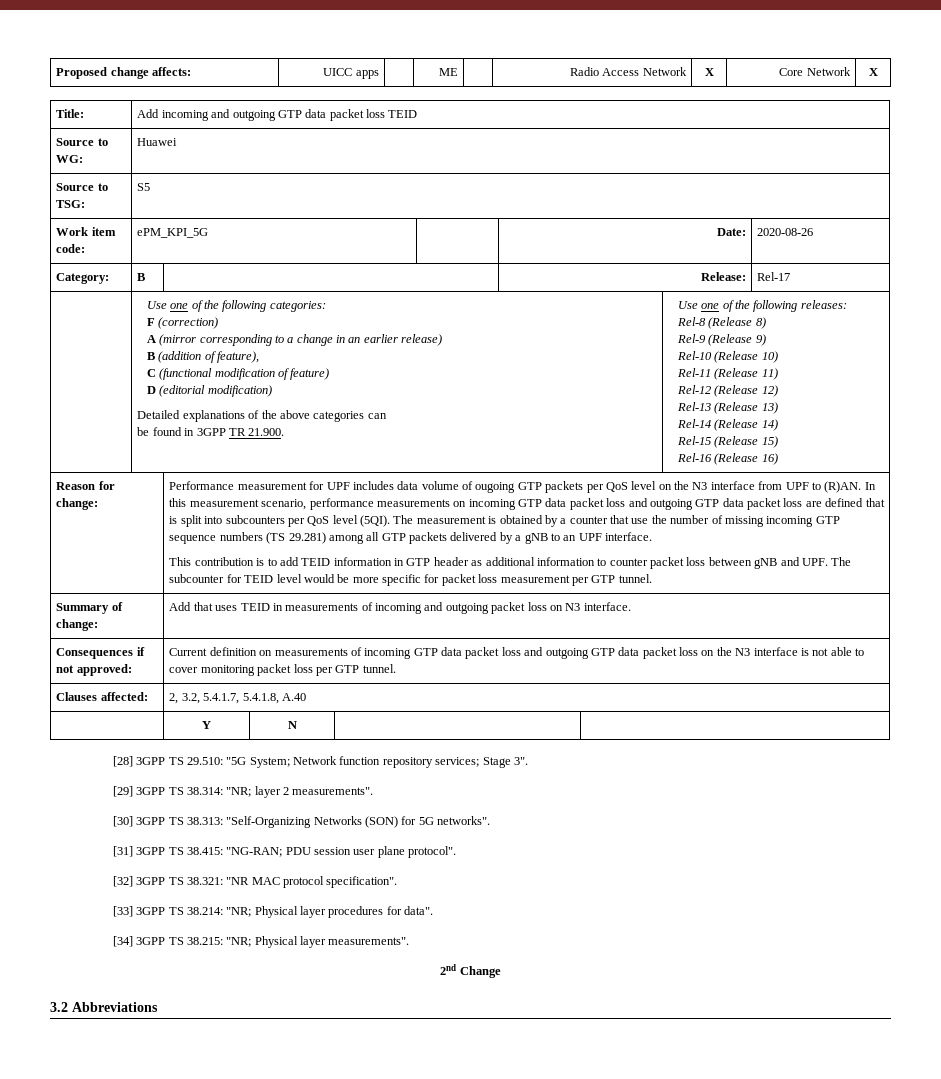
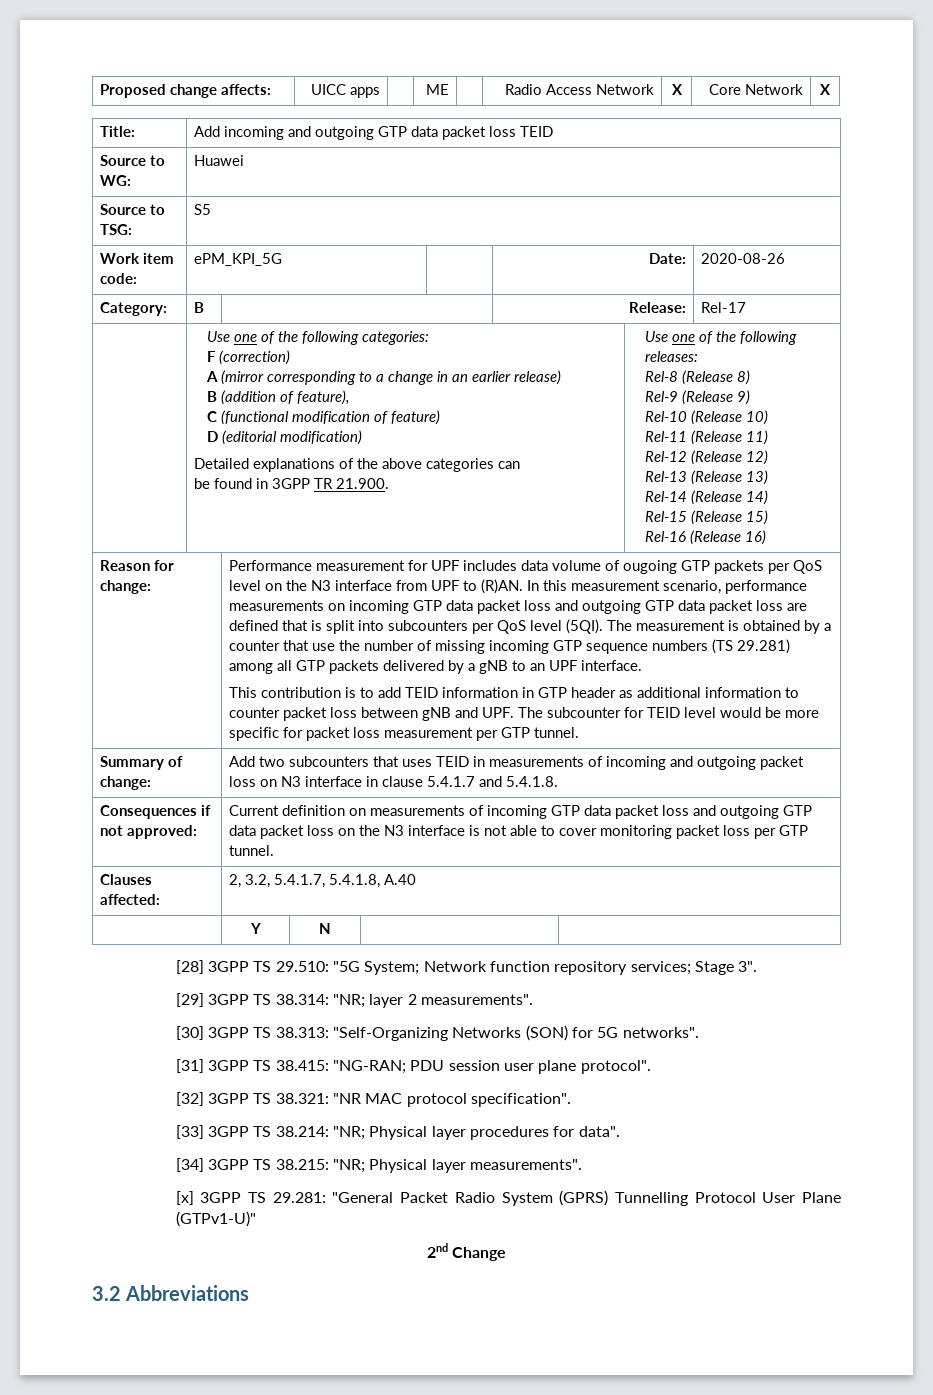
- Summary of change: | Add that uses TEID in measurements of incoming and outgoing packet loss on N3 interface.
+ Summary of change: | Add two subcounters that uses TEID in measurements of incoming and outgoing packet loss on N3 interface in clause 5.4.1.7 and 5.4.1.8.
+ [x] 3GPP TS 29.281: "General Packet Radio System (GPRS) Tunnelling Protocol User Plane (GTPv1-U)"

